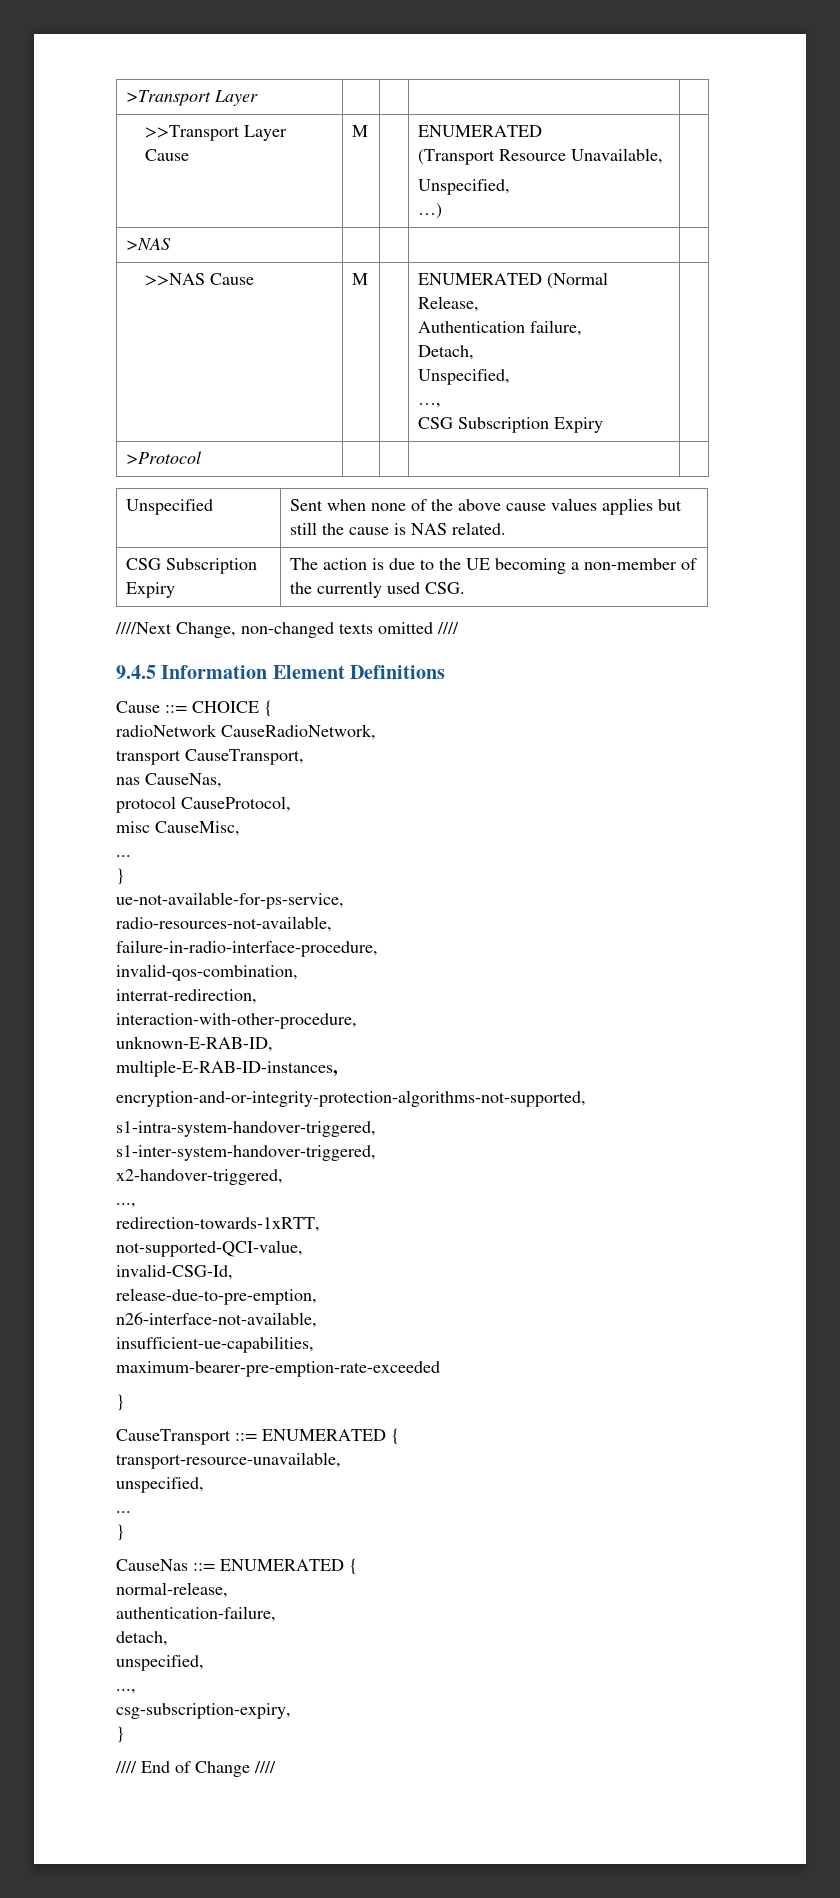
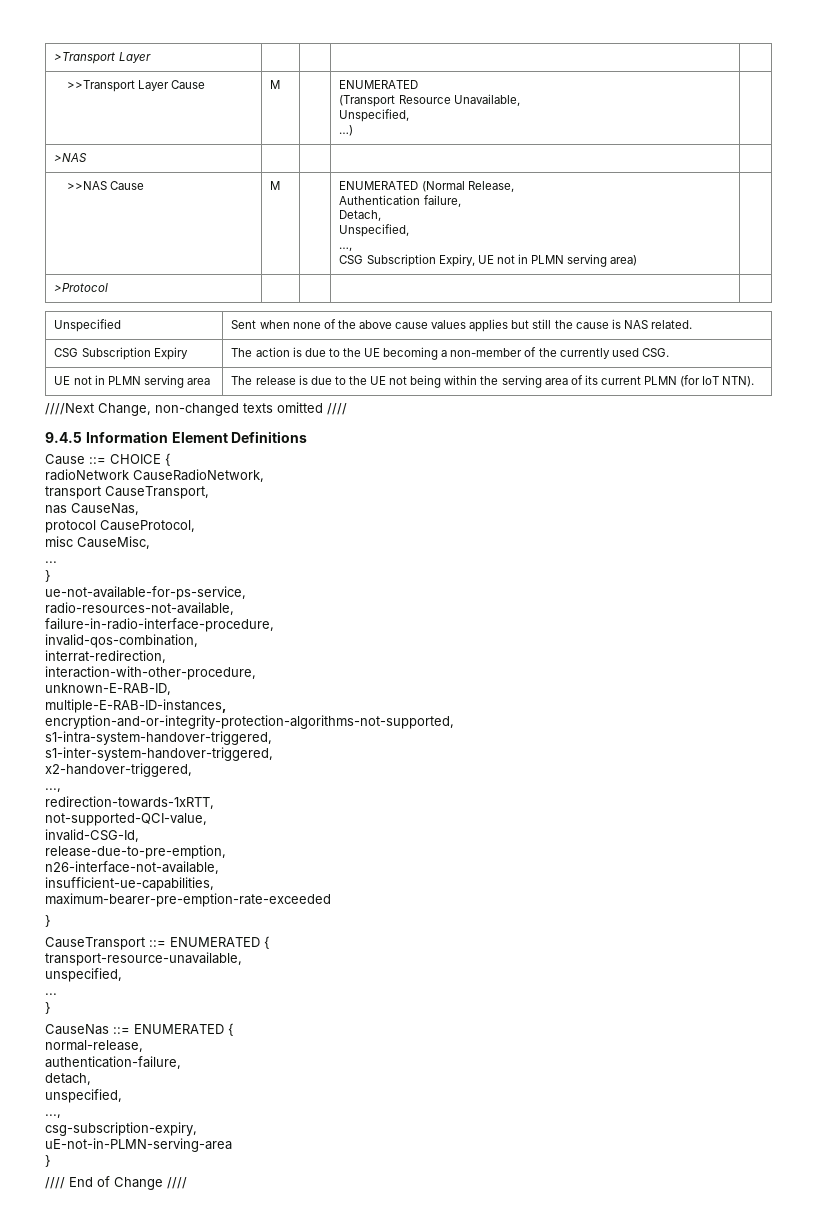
  >>NAS Cause | M | | ENUMERATED (Normal Release,
  Authentication failure,
  Detach,
  Unspecified,
  …,
- CSG Subscription Expiry |
+ CSG Subscription Expiry, UE not in PLMN serving area) |
+ UE not in PLMN serving area | The release is due to the UE not being within the serving area of its current PLMN (for IoT NTN).
+ uE-not-in-PLMN-serving-area

